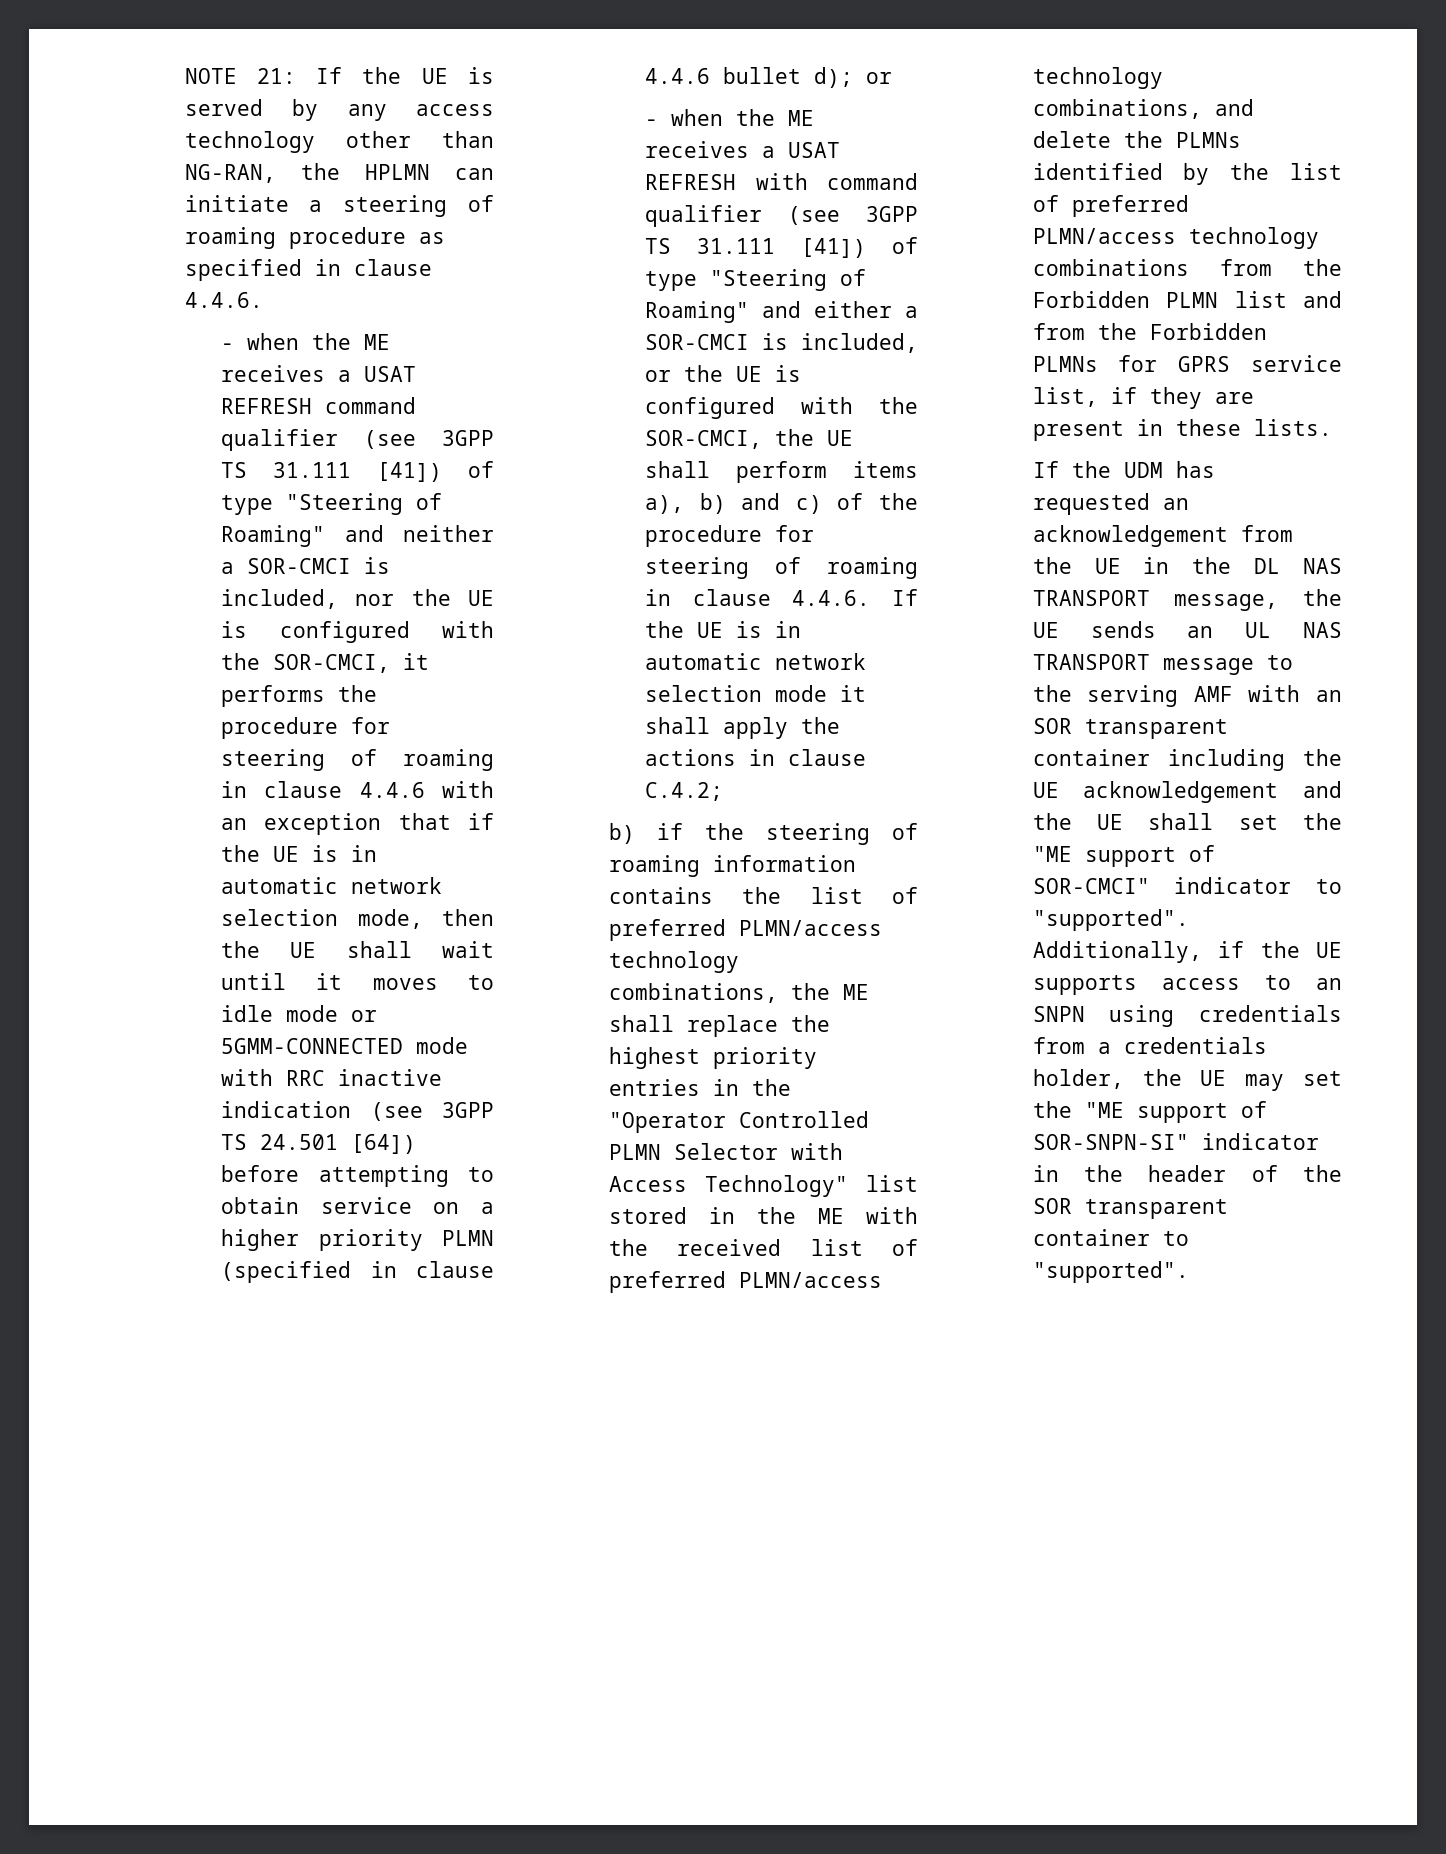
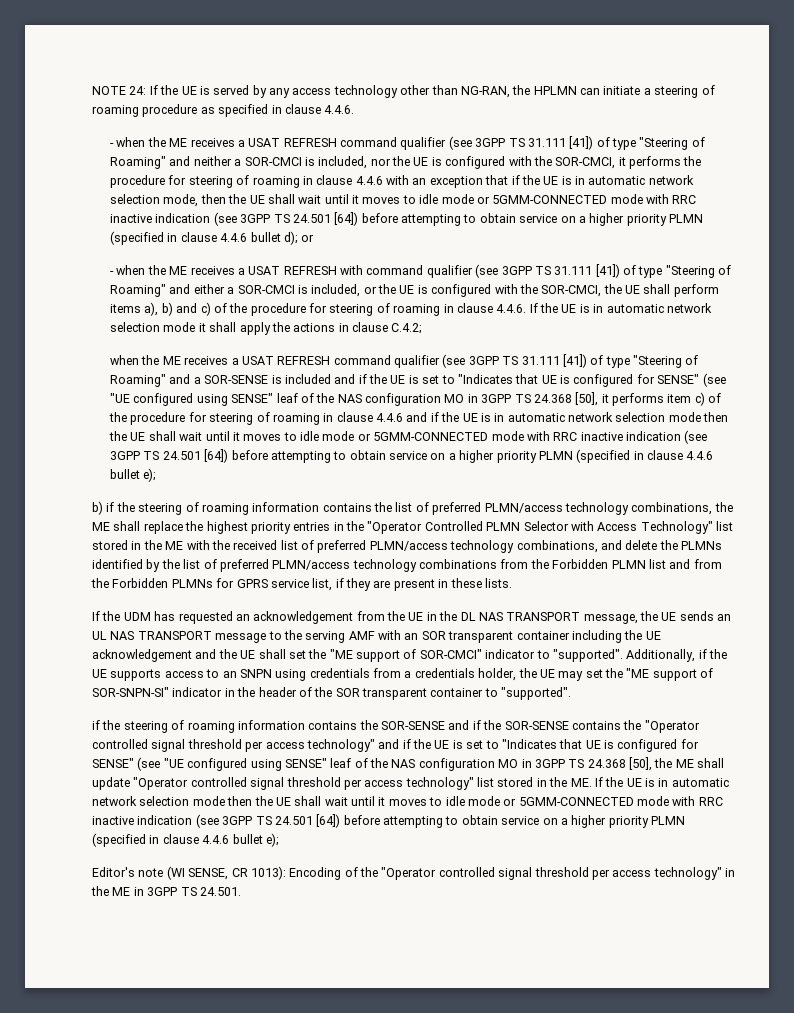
- NOTE 21: If the UE is served by any access technology other than NG-RAN, the HPLMN can initiate a steering of roaming procedure as specified in clause 4.4.6.
+ NOTE 24: If the UE is served by any access technology other than NG-RAN, the HPLMN can initiate a steering of roaming procedure as specified in clause 4.4.6.
+ when the ME receives a USAT REFRESH command qualifier (see 3GPP TS 31.111 [41]) of type "Steering of Roaming" and a SOR-SENSE is included and if the UE is set to "Indicates that UE is configured for SENSE" (see "UE configured using SENSE" leaf of the NAS configuration MO in 3GPP TS 24.368 [50], it performs item c) of the procedure for steering of roaming in clause 4.4.6 and if the UE is in automatic network selection mode then the UE shall wait until it moves to idle mode or 5GMM-CONNECTED mode with RRC inactive indication (see 3GPP TS 24.501 [64]) before attempting to obtain service on a higher priority PLMN (specified in clause 4.4.6 bullet e);
+ if the steering of roaming information contains the SOR-SENSE and if the SOR-SENSE contains the "Operator controlled signal threshold per access technology" and if the UE is set to "Indicates that UE is configured for SENSE" (see "UE configured using SENSE" leaf of the NAS configuration MO in 3GPP TS 24.368 [50], the ME shall update "Operator controlled signal threshold per access technology" list stored in the ME. If the UE is in automatic network selection mode then the UE shall wait until it moves to idle mode or 5GMM-CONNECTED mode with RRC inactive indication (see 3GPP TS 24.501 [64]) before attempting to obtain service on a higher priority PLMN (specified in clause 4.4.6 bullet e);
+ Editor's note (WI SENSE, CR 1013): Encoding of the "Operator controlled signal threshold per access technology" in the ME in 3GPP TS 24.501.

